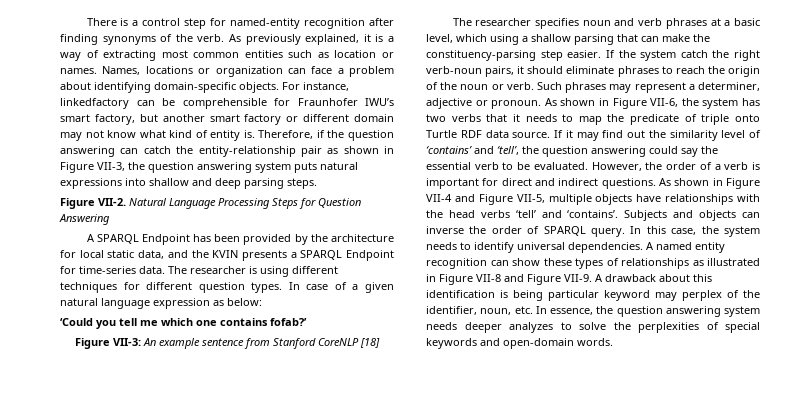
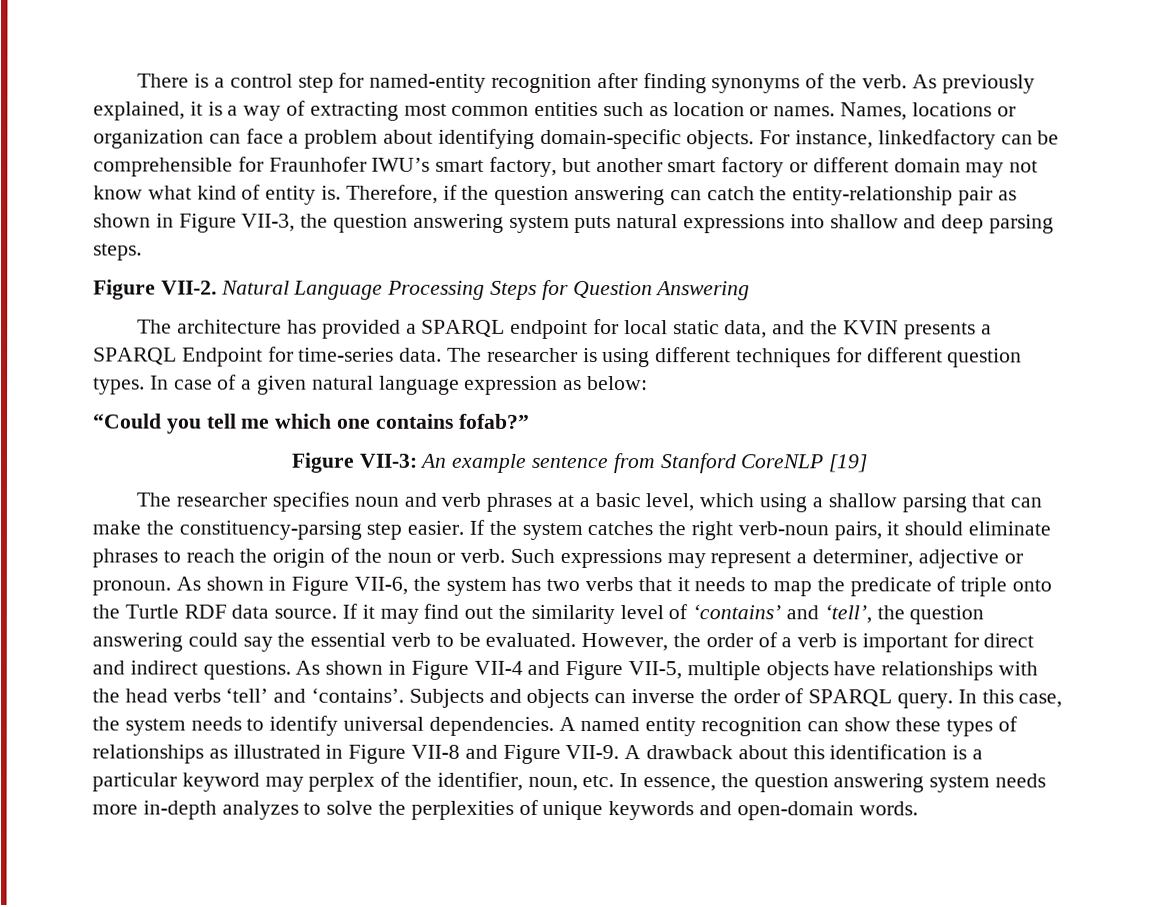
- A SPARQL Endpoint has been provided by the architecture for local static data, and the KVIN presents a SPARQL Endpoint for time-series data.
+ The architecture has provided a SPARQL endpoint for local static data, and the KVIN presents a SPARQL Endpoint for time-series data.
- ‘Could you tell me which one contains fofab?’
+ “Could you tell me which one contains fofab?”
- Figure VII-3: An example sentence from Stanford CoreNLP [18]
+ Figure VII-3: An example sentence from Stanford CoreNLP [19]
- If the system catch the right verb-noun pairs, it should eliminate phrases to reach the origin of the noun or verb.
+ If the system catches the right verb-noun pairs, it should eliminate phrases to reach the origin of the noun or verb.
- Such phrases may represent a determiner, adjective or pronoun.
+ Such expressions may represent a determiner, adjective or pronoun.
- As shown in Figure VII-6, the system has two verbs that it needs to map the predicate of triple onto Turtle RDF data source.
+ As shown in Figure VII-6, the system has two verbs that it needs to map the predicate of triple onto the Turtle RDF data source.
- A drawback about this identification is being particular keyword may perplex of the identifier, noun, etc. In essence, the question answering system needs deeper analyzes to solve the perplexities of special keywords and open-domain words.
+ A drawback about this identification is a particular keyword may perplex of the identifier, noun, etc. In essence, the question answering system needs more in-depth analyzes to solve the perplexities of unique keywords and open-domain words.

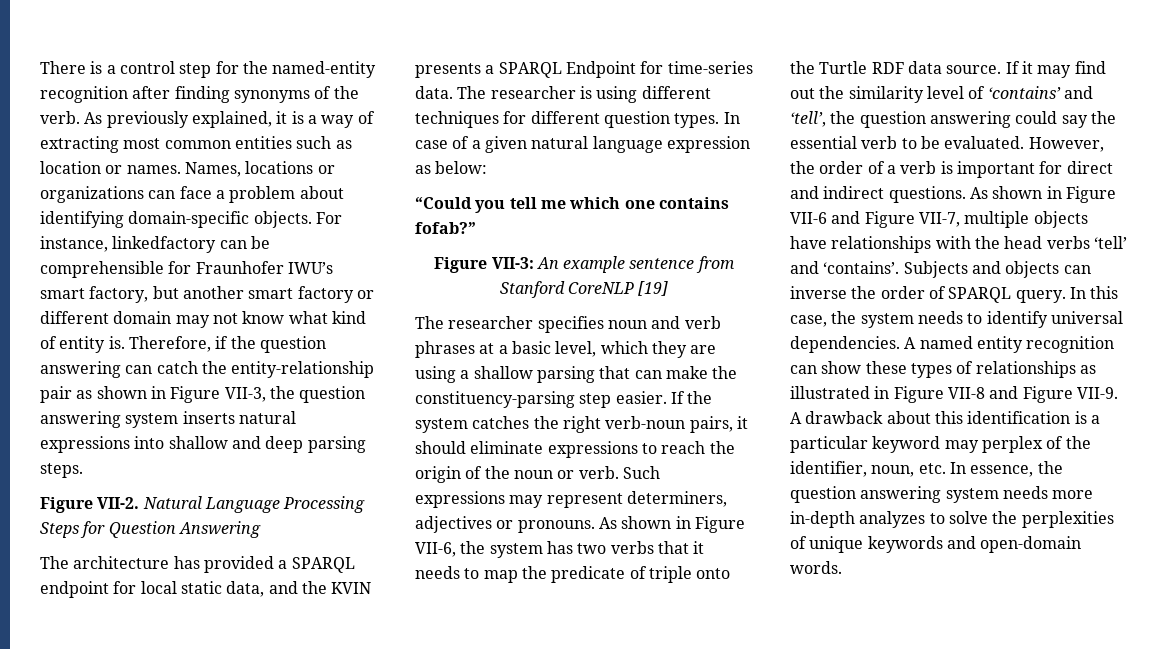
- There is a control step for named-entity recognition after finding synonyms of the verb.
+ There is a control step for the named-entity recognition after finding synonyms of the verb.
- Names, locations or organization can face a problem about identifying domain-specific objects.
+ Names, locations or organizations can face a problem about identifying domain-specific objects.
- Therefore, if the question answering can catch the entity-relationship pair as shown in Figure VII-3, the question answering system puts natural expressions into shallow and deep parsing steps.
+ Therefore, if the question answering can catch the entity-relationship pair as shown in Figure VII-3, the question answering system inserts natural expressions into shallow and deep parsing steps.
- The researcher specifies noun and verb phrases at a basic level, which using a shallow parsing that can make the constituency-parsing step easier.
+ The researcher specifies noun and verb phrases at a basic level, which they are using a shallow parsing that can make the constituency-parsing step easier.
- If the system catches the right verb-noun pairs, it should eliminate phrases to reach the origin of the noun or verb.
+ If the system catches the right verb-noun pairs, it should eliminate expressions to reach the origin of the noun or verb.
- Such expressions may represent a determiner, adjective or pronoun.
+ Such expressions may represent determiners, adjectives or pronouns.
- As shown in Figure VII-4 and Figure VII-5, multiple objects have relationships with the head verbs ‘tell’ and ‘contains’.
+ As shown in Figure VII-6 and Figure VII-7, multiple objects have relationships with the head verbs ‘tell’ and ‘contains’.

